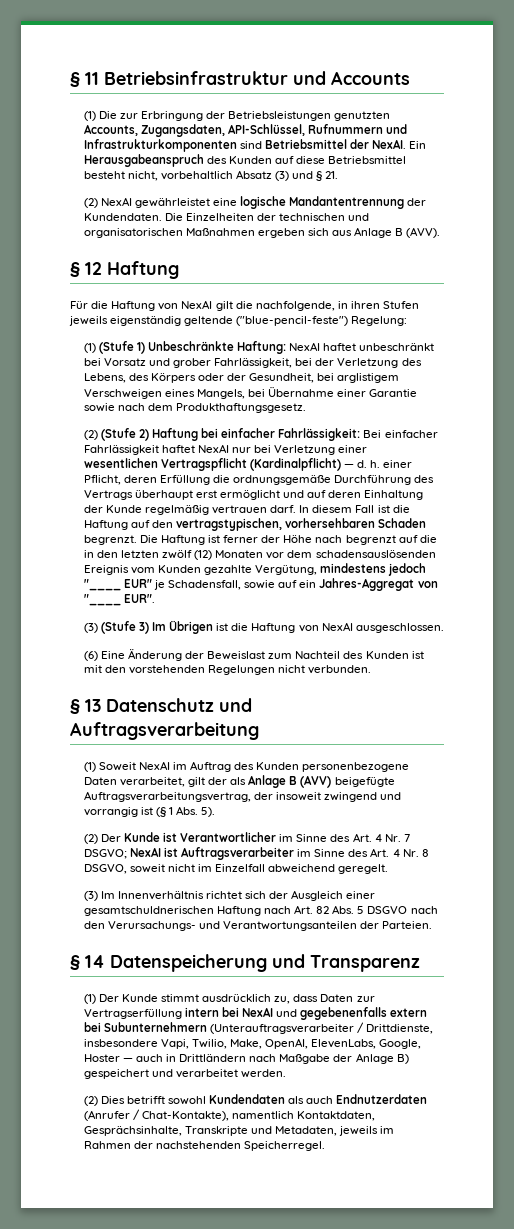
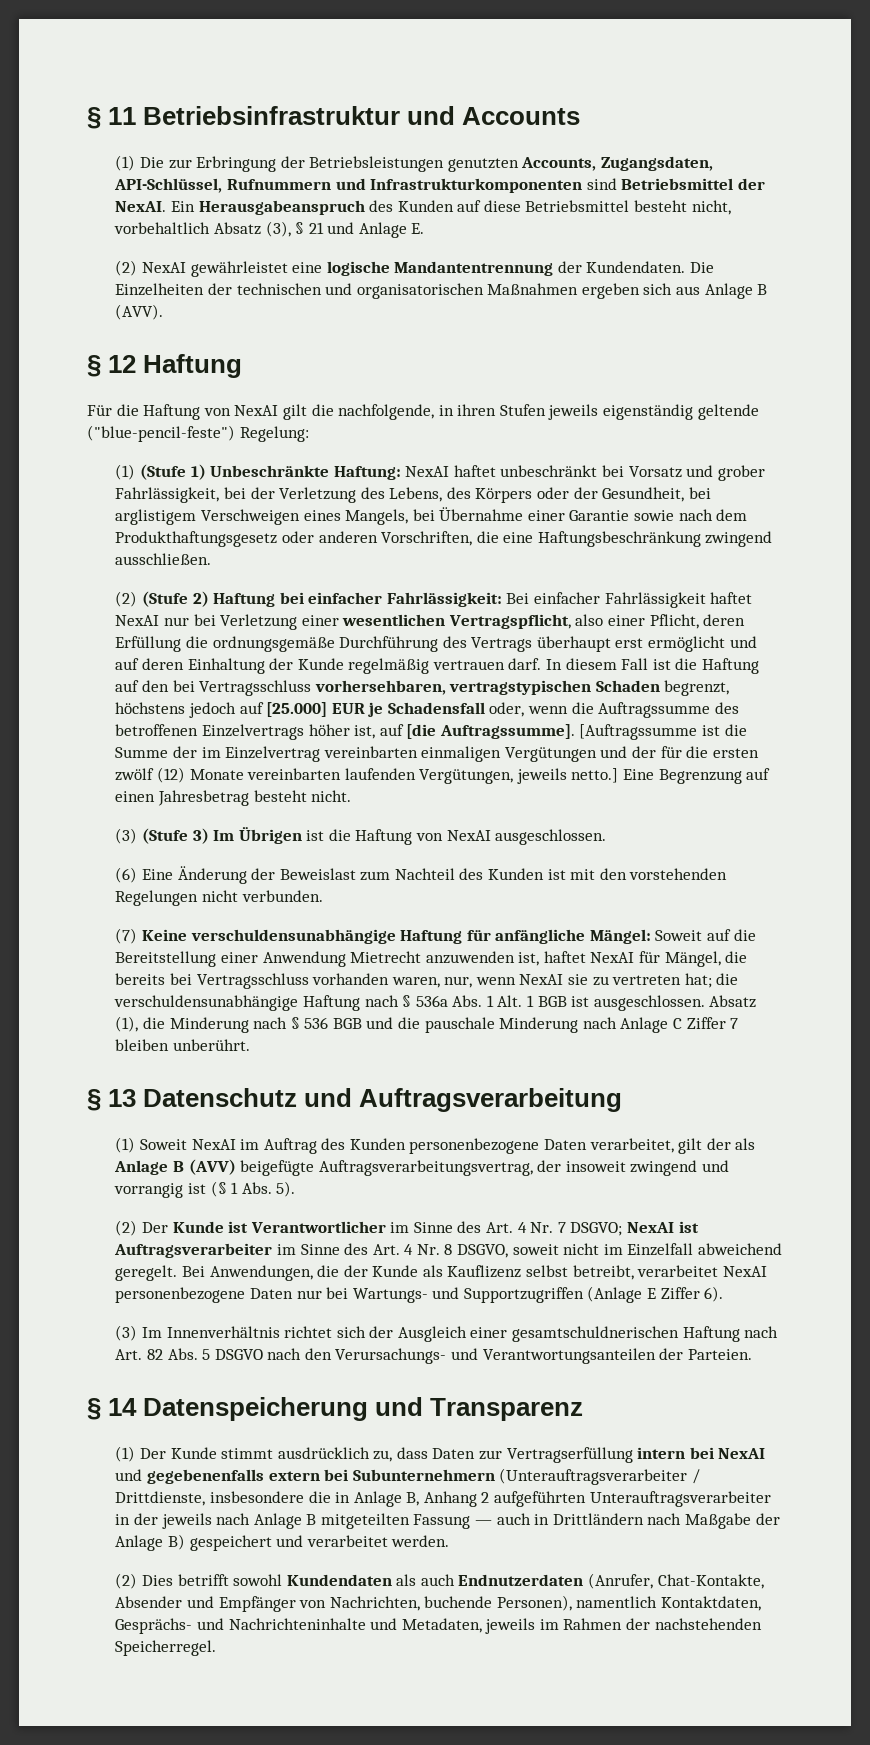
- Ein Herausgabeanspruch des Kunden auf diese Betriebsmittel besteht nicht, vorbehaltlich Absatz (3) und § 21.
+ Ein Herausgabeanspruch des Kunden auf diese Betriebsmittel besteht nicht, vorbehaltlich Absatz (3), § 21 und Anlage E.
- (1) (Stufe 1) Unbeschränkte Haftung: NexAI haftet unbeschränkt bei Vorsatz und grober Fahrlässigkeit, bei der Verletzung des Lebens, des Körpers oder der Gesundheit, bei arglistigem Verschweigen eines Mangels, bei Übernahme einer Garantie sowie nach dem Produkthaftungsgesetz.
+ (1) (Stufe 1) Unbeschränkte Haftung: NexAI haftet unbeschränkt bei Vorsatz und grober Fahrlässigkeit, bei der Verletzung des Lebens, des Körpers oder der Gesundheit, bei arglistigem Verschweigen eines Mangels, bei Übernahme einer Garantie sowie nach dem Produkthaftungsgesetz oder anderen Vorschriften, die eine Haftungsbeschränkung zwingend ausschließen.
- (2) (Stufe 2) Haftung bei einfacher Fahrlässigkeit: Bei einfacher Fahrlässigkeit haftet NexAI nur bei Verletzung einer wesentlichen Vertragspflicht (Kardinalpflicht) — d. h. einer Pflicht, deren Erfüllung die ordnungsgemäße Durchführung des Vertrags überhaupt erst ermöglicht und auf deren Einhaltung der Kunde regelmäßig vertrauen darf.
+ (2) (Stufe 2) Haftung bei einfacher Fahrlässigkeit: Bei einfacher Fahrlässigkeit haftet NexAI nur bei Verletzung einer wesentlichen Vertragspflicht, also einer Pflicht, deren Erfüllung die ordnungsgemäße Durchführung des Vertrags überhaupt erst ermöglicht und auf deren Einhaltung der Kunde regelmäßig vertrauen darf.
- In diesem Fall ist die Haftung auf den vertragstypischen, vorhersehbaren Schaden begrenzt. Die Haftung ist ferner der Höhe nach begrenzt auf die in den letzten zwölf (12) Monaten vor dem schadensauslösenden Ereignis vom Kunden gezahlte Vergütung, mindestens jedoch "____ EUR" je Schadensfall, sowie auf ein Jahres-Aggregat von "____ EUR".
+ In diesem Fall ist die Haftung auf den bei Vertragsschluss vorhersehbaren, vertragstypischen Schaden begrenzt, höchstens jedoch auf [25.000] EUR je Schadensfall oder, wenn die Auftragssumme des betroffenen Einzelvertrags höher ist, auf [die Auftragssumme]. [Auftragssumme ist die Summe der im Einzelvertrag vereinbarten einmaligen Vergütungen und der für die ersten zwölf (12) Monate vereinbarten laufenden Vergütungen, jeweils netto.] Eine Begrenzung auf einen Jahresbetrag besteht nicht.
+ (7) Keine verschuldensunabhängige Haftung für anfängliche Mängel: Soweit auf die Bereitstellung einer Anwendung Mietrecht anzuwenden ist, haftet NexAI für Mängel, die bereits bei Vertragsschluss vorhanden waren, nur, wenn NexAI sie zu vertreten hat; die verschuldensunabhängige Haftung nach § 536a Abs. 1 Alt. 1 BGB ist ausgeschlossen. Absatz (1), die Minderung nach § 536 BGB und die pauschale Minderung nach Anlage C Ziffer 7 bleiben unberührt.
+ Bei Anwendungen, die der Kunde als Kauflizenz selbst betreibt, verarbeitet NexAI personenbezogene Daten nur bei Wartungs- und Supportzugriffen (Anlage E Ziffer 6).
- (1) Der Kunde stimmt ausdrücklich zu, dass Daten zur Vertragserfüllung intern bei NexAI und gegebenenfalls extern bei Subunternehmern (Unterauftragsverarbeiter / Drittdienste, insbesondere Vapi, Twilio, Make, OpenAI, ElevenLabs, Google, Hoster — auch in Drittländern nach Maßgabe der Anlage B) gespeichert und verarbeitet werden.
+ (1) Der Kunde stimmt ausdrücklich zu, dass Daten zur Vertragserfüllung intern bei NexAI und gegebenenfalls extern bei Subunternehmern (Unterauftragsverarbeiter / Drittdienste, insbesondere die in Anlage B, Anhang 2 aufgeführten Unterauftragsverarbeiter in der jeweils nach Anlage B mitgeteilten Fassung — auch in Drittländern nach Maßgabe der Anlage B) gespeichert und verarbeitet werden.
- (2) Dies betrifft sowohl Kundendaten als auch Endnutzerdaten (Anrufer / Chat-Kontakte), namentlich Kontaktdaten, Gesprächsinhalte, Transkripte und Metadaten, jeweils im Rahmen der nachstehenden Speicherregel.
+ (2) Dies betrifft sowohl Kundendaten als auch Endnutzerdaten (Anrufer, Chat-Kontakte, Absender und Empfänger von Nachrichten, buchende Personen), namentlich Kontaktdaten, Gesprächs- und Nachrichteninhalte und Metadaten, jeweils im Rahmen der nachstehenden Speicherregel.

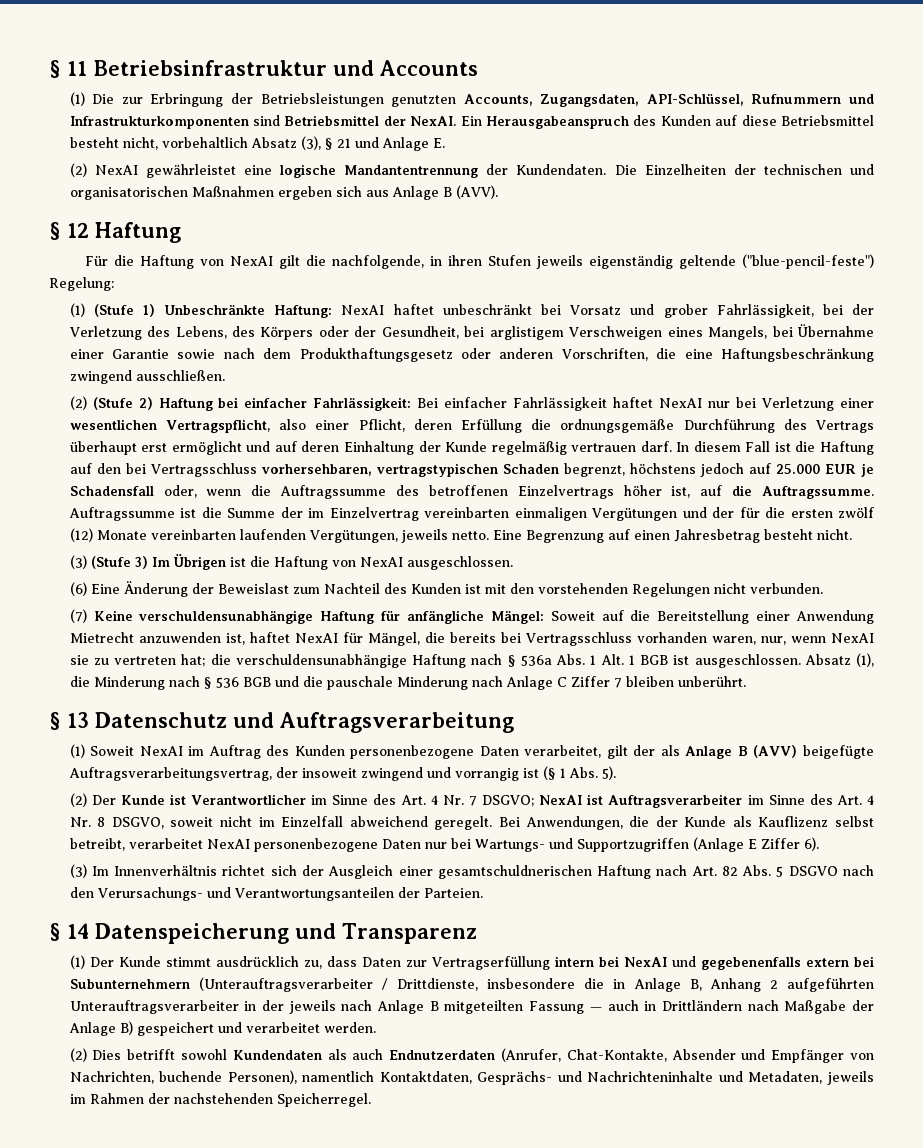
- In diesem Fall ist die Haftung auf den bei Vertragsschluss vorhersehbaren, vertragstypischen Schaden begrenzt, höchstens jedoch auf [25.000] EUR je Schadensfall oder, wenn die Auftragssumme des betroffenen Einzelvertrags höher ist, auf [die Auftragssumme]. [Auftragssumme ist die Summe der im Einzelvertrag vereinbarten einmaligen Vergütungen und der für die ersten zwölf (12) Monate vereinbarten laufenden Vergütungen, jeweils netto.]
+ In diesem Fall ist die Haftung auf den bei Vertragsschluss vorhersehbaren, vertragstypischen Schaden begrenzt, höchstens jedoch auf 25.000 EUR je Schadensfall oder, wenn die Auftragssumme des betroffenen Einzelvertrags höher ist, auf die Auftragssumme. Auftragssumme ist die Summe der im Einzelvertrag vereinbarten einmaligen Vergütungen und der für die ersten zwölf (12) Monate vereinbarten laufenden Vergütungen, jeweils netto.

